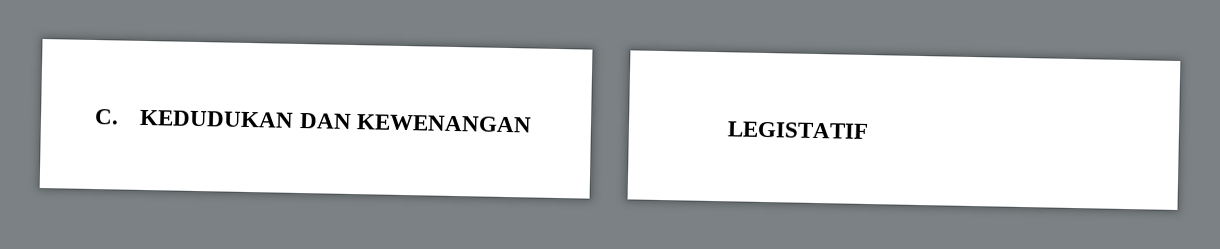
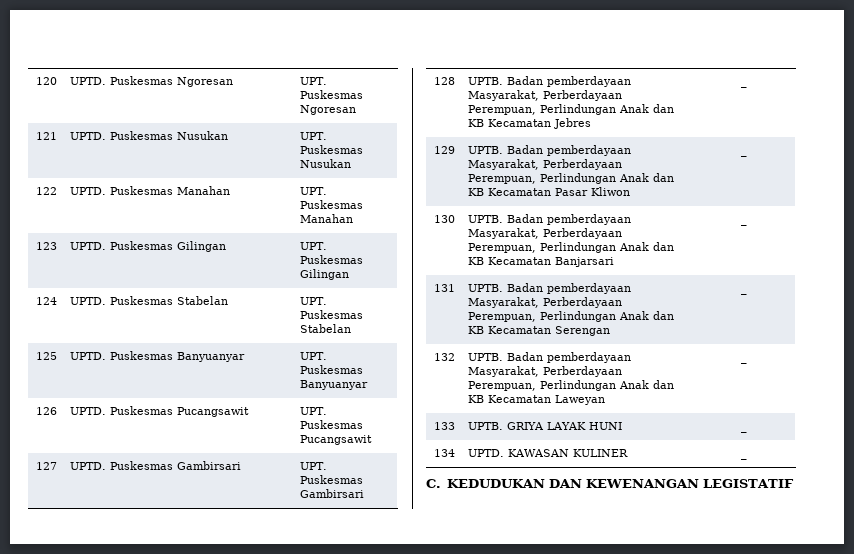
+ 120 | UPTD. Puskesmas Ngoresan | UPT. Puskesmas Ngoresan
+ 121 | UPTD. Puskesmas Nusukan | UPT. Puskesmas Nusukan
+ 122 | UPTD. Puskesmas Manahan | UPT. Puskesmas Manahan
+ 123 | UPTD. Puskesmas Gilingan | UPT. Puskesmas Gilingan
+ 124 | UPTD. Puskesmas Stabelan | UPT. Puskesmas Stabelan
+ 125 | UPTD. Puskesmas Banyuanyar | UPT. Puskesmas Banyuanyar
+ 126 | UPTD. Puskesmas Pucangsawit | UPT. Puskesmas Pucangsawit
+ 127 | UPTD. Puskesmas Gambirsari | UPT. Puskesmas Gambirsari
+ 128 | UPTB. Badan pemberdayaan Masyarakat, Perberdayaan Perempuan, Perlindungan Anak dan KB Kecamatan Jebres | _
+ 129 | UPTB. Badan pemberdayaan Masyarakat, Perberdayaan Perempuan, Perlindungan Anak dan KB Kecamatan Pasar Kliwon | _
+ 130 | UPTB. Badan pemberdayaan Masyarakat, Perberdayaan Perempuan, Perlindungan Anak dan KB Kecamatan Banjarsari | _
+ 131 | UPTB. Badan pemberdayaan Masyarakat, Perberdayaan Perempuan, Perlindungan Anak dan KB Kecamatan Serengan | _
+ 132 | UPTB. Badan pemberdayaan Masyarakat, Perberdayaan Perempuan, Perlindungan Anak dan KB Kecamatan Laweyan | _
+ 133 | UPTB. GRIYA LAYAK HUNI | _
+ 134 | UPTD. KAWASAN KULINER | _

